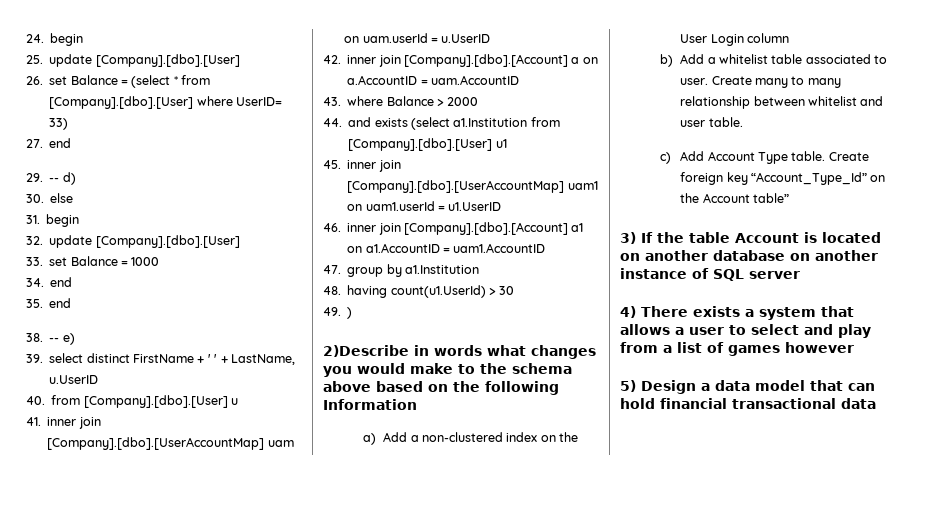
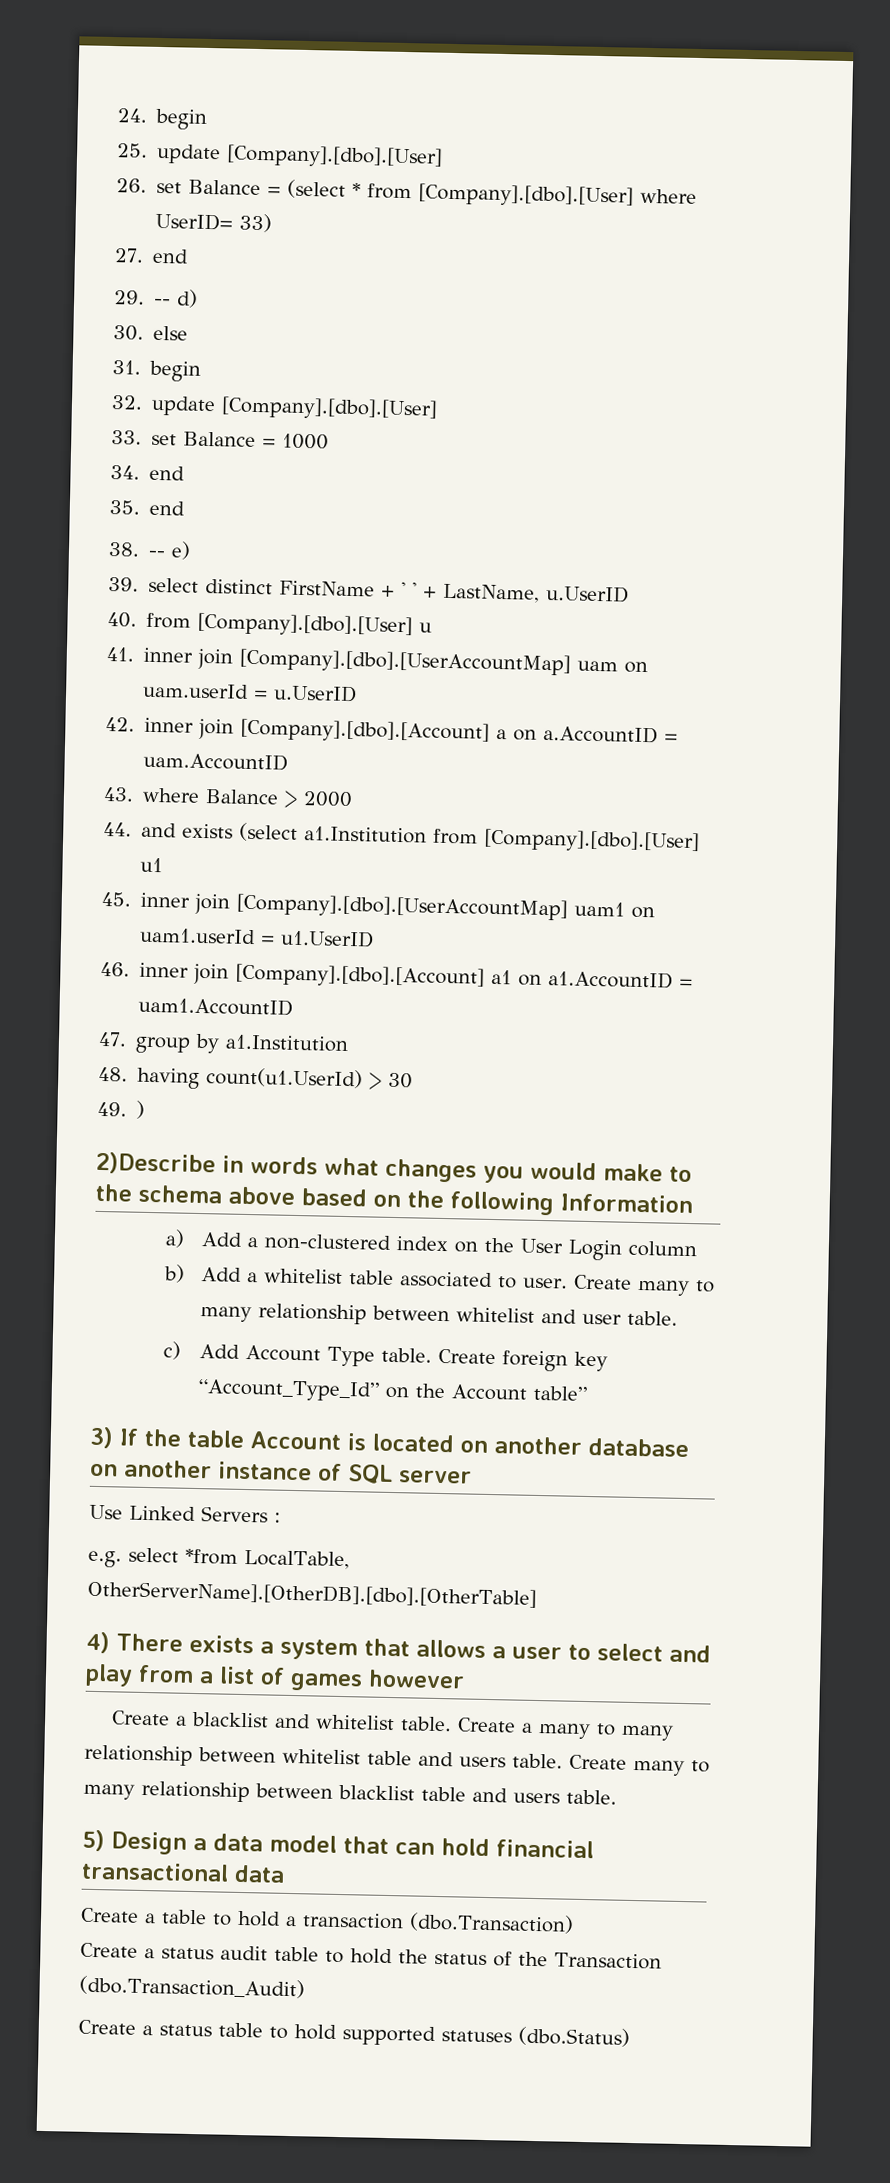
+ Use Linked Servers :
+ e.g. select *from LocalTable, OtherServerName].[OtherDB].[dbo].[OtherTable]
+ Create a blacklist and whitelist table. Create a many to many relationship between whitelist table and users table. Create many to many relationship between blacklist table and users table.
+ Create a table to hold a transaction (dbo.Transaction)
+ Create a status audit table to hold the status of the Transaction (dbo.Transaction_Audit)
+ Create a status table to hold supported statuses (dbo.Status)

